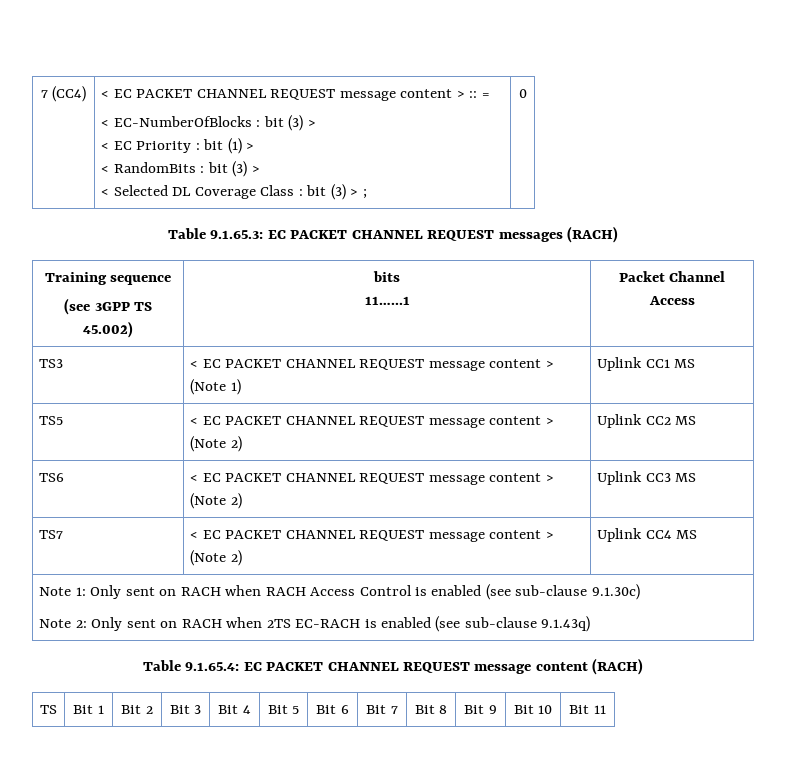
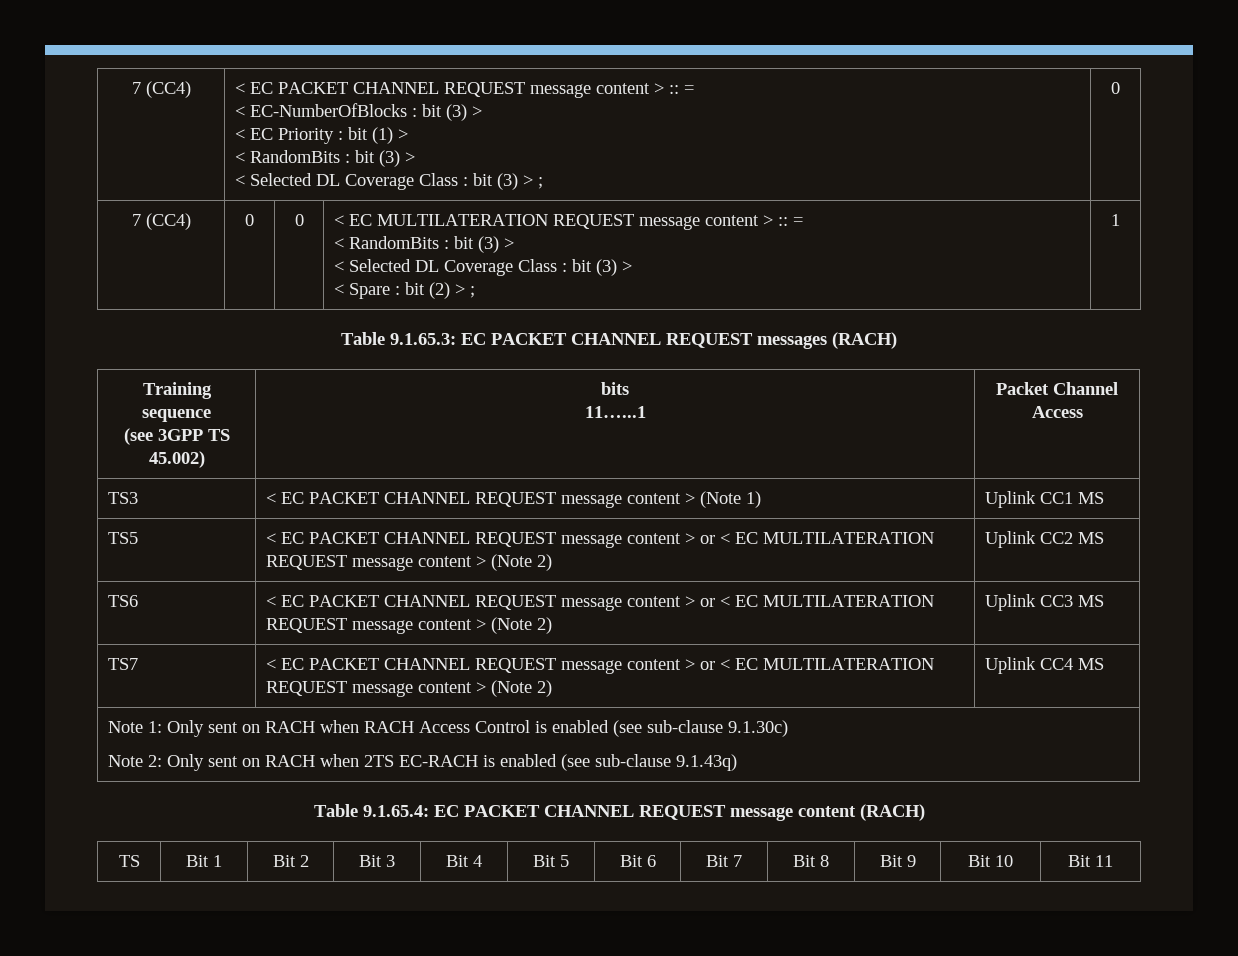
+ 7 (CC4) | 0 | 0 | < EC MULTILATERATION REQUEST message content > :: =
+ < RandomBits : bit (3) >
+ < Selected DL Coverage Class : bit (3) >
+ < Spare : bit (2) > ; | 1
- TS5 | < EC PACKET CHANNEL REQUEST message content > (Note 2) | Uplink CC2 MS
+ TS5 | < EC PACKET CHANNEL REQUEST message content > or < EC MULTILATERATION REQUEST message content > (Note 2) | Uplink CC2 MS
- TS6 | < EC PACKET CHANNEL REQUEST message content > (Note 2) | Uplink CC3 MS
+ TS6 | < EC PACKET CHANNEL REQUEST message content > or < EC MULTILATERATION REQUEST message content > (Note 2) | Uplink CC3 MS
- TS7 | < EC PACKET CHANNEL REQUEST message content > (Note 2) | Uplink CC4 MS
+ TS7 | < EC PACKET CHANNEL REQUEST message content > or < EC MULTILATERATION REQUEST message content > (Note 2) | Uplink CC4 MS

